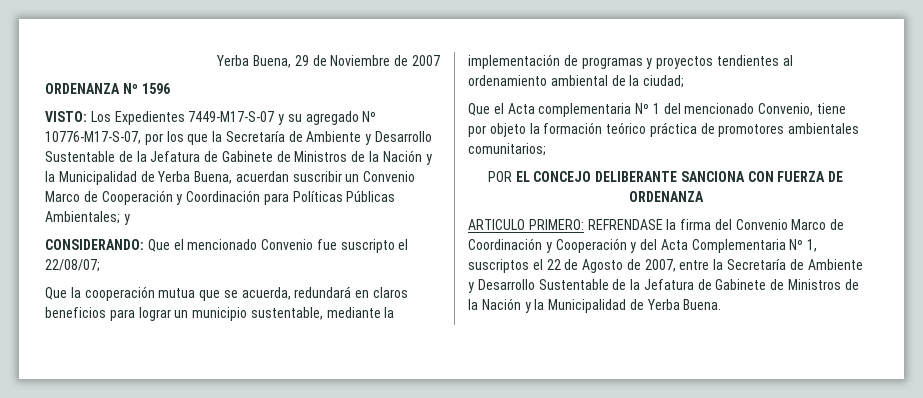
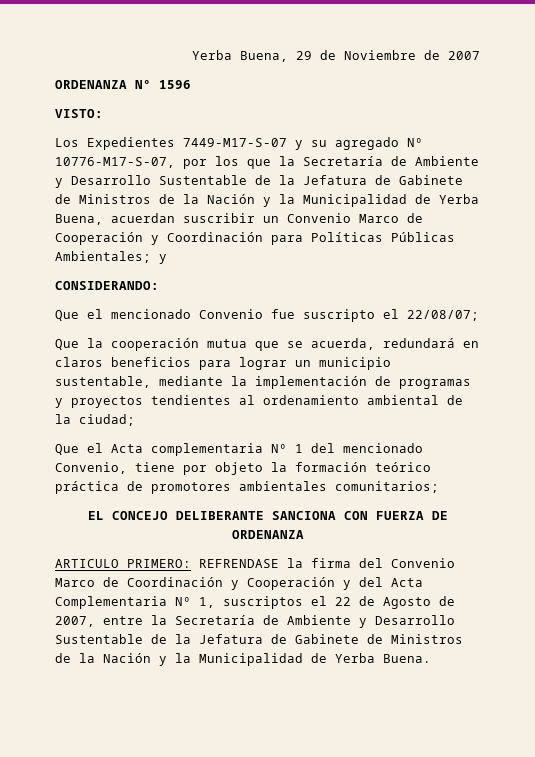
- VISTO: Los Expedientes 7449-M17-S-07 y su agregado Nº 10776-M17-S-07, por los que la Secretaría de Ambiente y Desarrollo Sustentable de la Jefatura de Gabinete de Ministros de la Nación y la Municipalidad de Yerba Buena, acuerdan suscribir un Convenio Marco de Cooperación y Coordinación para Políticas Públicas Ambientales; y
+ VISTO:
+ Los Expedientes 7449-M17-S-07 y su agregado Nº 10776-M17-S-07, por los que la Secretaría de Ambiente y Desarrollo Sustentable de la Jefatura de Gabinete de Ministros de la Nación y la Municipalidad de Yerba Buena, acuerdan suscribir un Convenio Marco de Cooperación y Coordinación para Políticas Públicas Ambientales; y
- CONSIDERANDO: Que el mencionado Convenio fue suscripto el 22/08/07;
+ CONSIDERANDO:
+ Que el mencionado Convenio fue suscripto el 22/08/07;
- POR EL CONCEJO DELIBERANTE SANCIONA CON FUERZA DE ORDENANZA
+ EL CONCEJO DELIBERANTE SANCIONA CON FUERZA DE ORDENANZA

